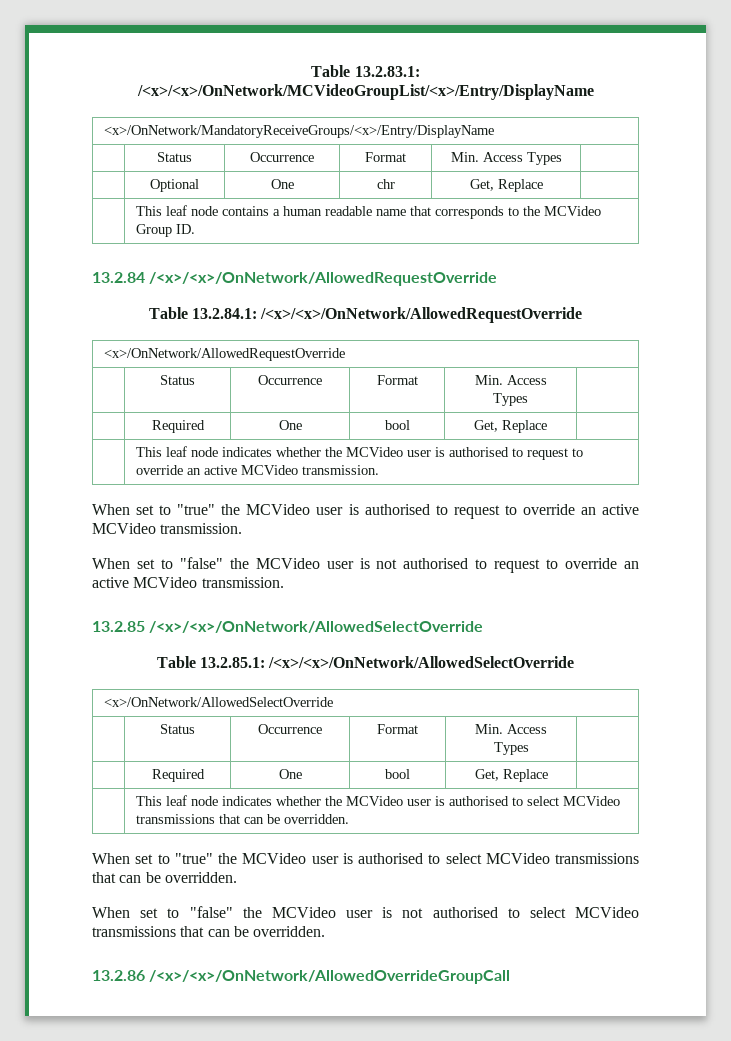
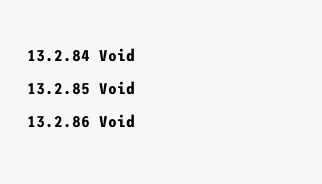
- Table 13.2.83.1: /<x>/<x>/OnNetwork/MCVideoGroupList/<x>/Entry/DisplayName
- <x>/OnNetwork/MandatoryReceiveGroups/<x>/Entry/DisplayName
- | Status | Occurrence | Format | Min. Access Types |
- | Optional | One | chr | Get, Replace |
- | This leaf node contains a human readable name that corresponds to the MCVideo Group ID.
- 13.2.84 /<x>/<x>/OnNetwork/AllowedRequestOverride
- Table 13.2.84.1: /<x>/<x>/OnNetwork/AllowedRequestOverride
- <x>/OnNetwork/AllowedRequestOverride
- | Status | Occurrence | Format | Min. Access Types |
- | Required | One | bool | Get, Replace |
- | This leaf node indicates whether the MCVideo user is authorised to request to override an active MCVideo transmission.
- When set to "true" the MCVideo user is authorised to request to override an active MCVideo transmission.
- When set to "false" the MCVideo user is not authorised to request to override an active MCVideo transmission.
- 13.2.85 /<x>/<x>/OnNetwork/AllowedSelectOverride
- Table 13.2.85.1: /<x>/<x>/OnNetwork/AllowedSelectOverride
- <x>/OnNetwork/AllowedSelectOverride
- | Status | Occurrence | Format | Min. Access Types |
- | Required | One | bool | Get, Replace |
- | This leaf node indicates whether the MCVideo user is authorised to select MCVideo transmissions that can be overridden.
- When set to "true" the MCVideo user is authorised to select MCVideo transmissions that can be overridden.
- When set to "false" the MCVideo user is not authorised to select MCVideo transmissions that can be overridden.
+ 13.2.84 Void
+ 13.2.85 Void
- 13.2.86 /<x>/<x>/OnNetwork/AllowedOverrideGroupCall
+ 13.2.86 Void

